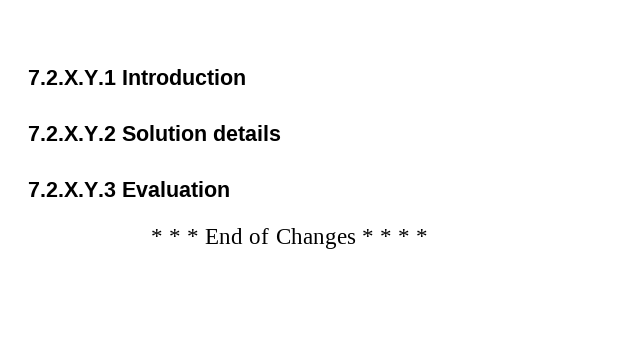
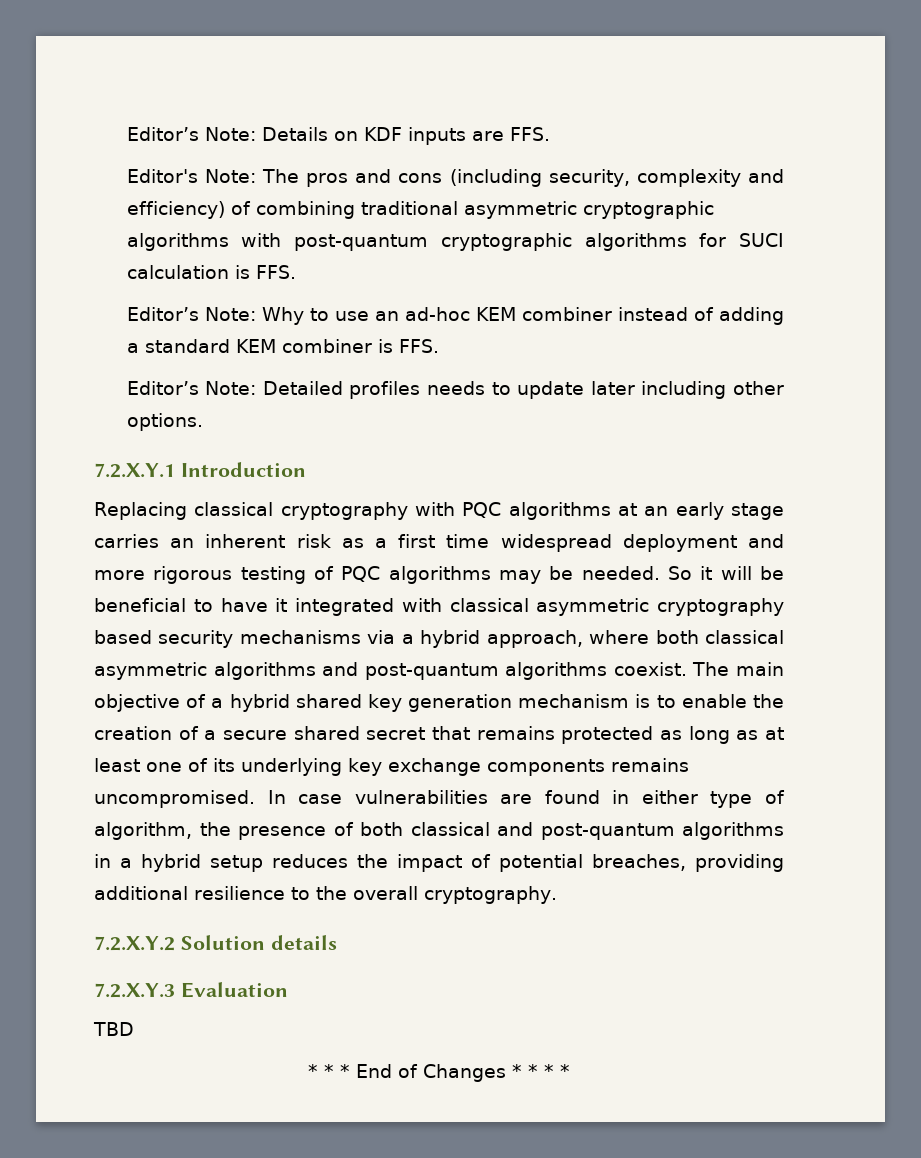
+ Editor’s Note: Details on KDF inputs are FFS.
+ Editor's Note: The pros and cons (including security, complexity and efficiency) of combining traditional asymmetric cryptographic algorithms with post-quantum cryptographic algorithms for SUCI calculation is FFS.
+ Editor’s Note: Why to use an ad-hoc KEM combiner instead of adding a standard KEM combiner is FFS.
+ Editor’s Note: Detailed profiles needs to update later including other options.
  7.2.X.Y.1 Introduction
+ Replacing classical cryptography with PQC algorithms at an early stage carries an inherent risk as a first time widespread deployment and more rigorous testing of PQC algorithms may be needed. So it will be beneficial to have it integrated with classical asymmetric cryptography based security mechanisms via a hybrid approach, where both classical asymmetric algorithms and post-quantum algorithms coexist. The main objective of a hybrid shared key generation mechanism is to enable the creation of a secure shared secret that remains protected as long as at least one of its underlying key exchange components remains uncompromised. In case vulnerabilities are found in either type of algorithm, the presence of both classical and post-quantum algorithms in a hybrid setup reduces the impact of potential breaches, providing additional resilience to the overall cryptography.
+ TBD

